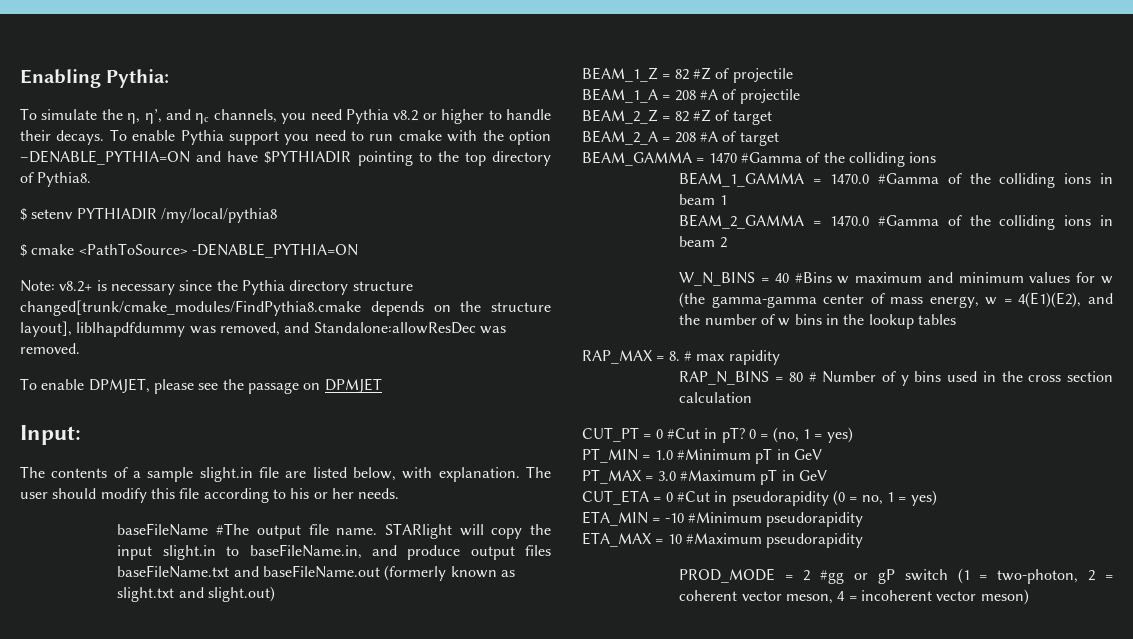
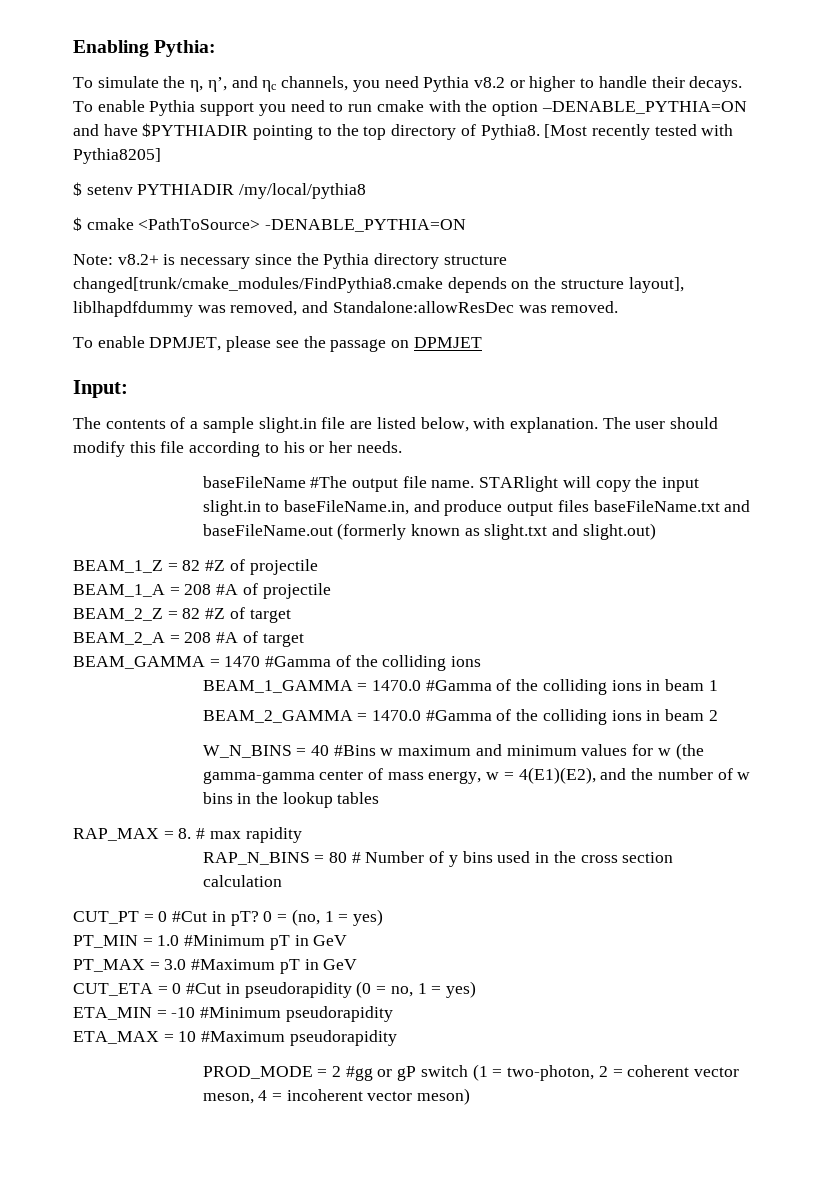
+ [Most recently tested with Pythia8205]

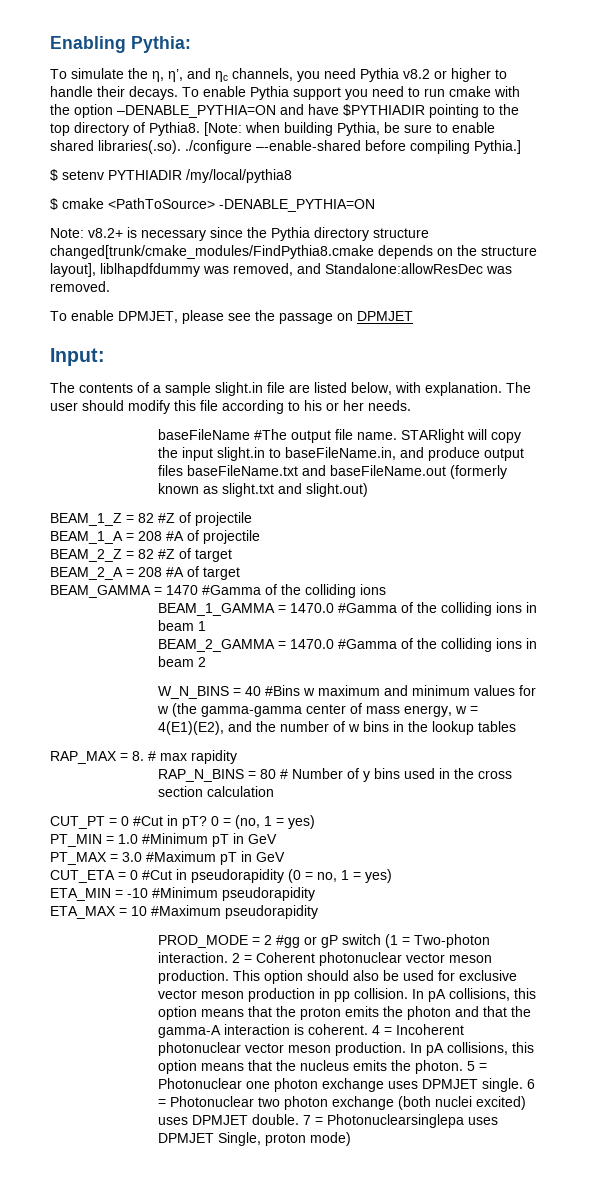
- [Most recently tested with Pythia8205]
+ [Note: when building Pythia, be sure to enable shared libraries(.so). ./configure –-enable-shared before compiling Pythia.]
- PROD_MODE = 2 #gg or gP switch (1 = two-photon, 2 = coherent vector meson, 4 = incoherent vector meson)
+ PROD_MODE = 2 #gg or gP switch (1 = Two-photon interaction. 2 = Coherent photonuclear vector meson production. This option should also be used for exclusive vector meson production in pp collision. In pA collisions, this option means that the proton emits the photon and that the gamma-A interaction is coherent. 4 = Incoherent photonuclear vector meson production. In pA collisions, this option means that the nucleus emits the photon. 5 = Photonuclear one photon exchange uses DPMJET single. 6 = Photonuclear two photon exchange (both nuclei excited) uses DPMJET double. 7 = Photonuclearsinglepa uses DPMJET Single, proton mode)

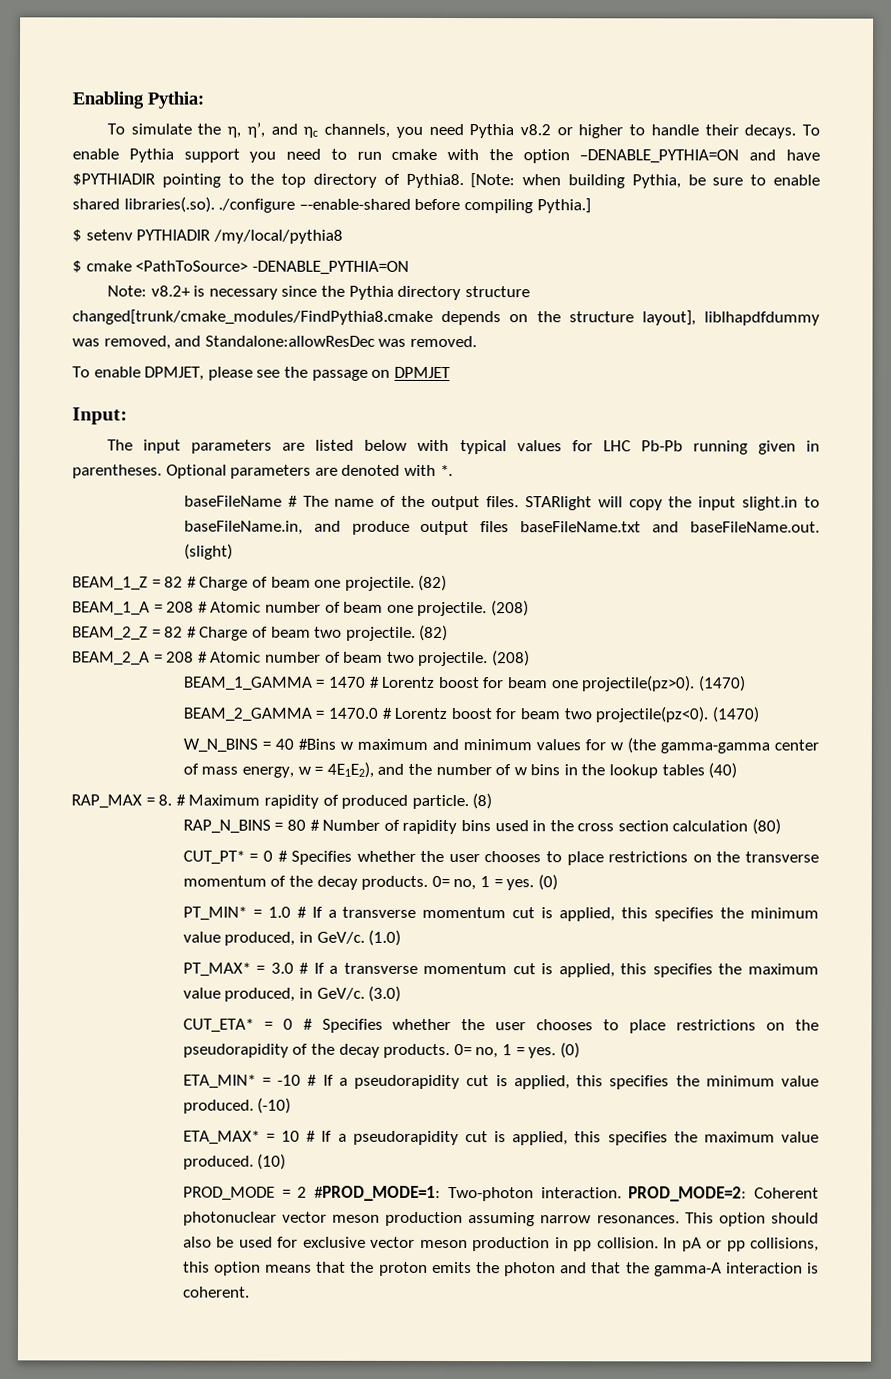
- The contents of a sample slight.in file are listed below, with explanation. The user should modify this file according to his or her needs.
- baseFileName #The output file name.
+ The input parameters are listed below with typical values for LHC Pb-Pb running given in parentheses. Optional parameters are denoted with *.
+ baseFileName # The name of the output files.
- STARlight will copy the input slight.in to baseFileName.in, and produce output files baseFileName.txt and baseFileName.out (formerly known as slight.txt and slight.out)
- BEAM_1_Z = 82 #Z of projectile
- BEAM_1_A = 208 #A of projectile
- BEAM_2_Z = 82 #Z of target
- BEAM_2_A = 208 #A of target
- BEAM_GAMMA = 1470 #Gamma of the colliding ions
- BEAM_1_GAMMA = 1470.0 #Gamma of the colliding ions in beam 1
- BEAM_2_GAMMA = 1470.0 #Gamma of the colliding ions in beam 2
+ STARlight will copy the input slight.in to baseFileName.in, and produce output files baseFileName.txt and baseFileName.out. (slight)
+ BEAM_1_Z = 82 # Charge of beam one projectile. (82)
+ BEAM_1_A = 208 # Atomic number of beam one projectile. (208)
+ BEAM_2_Z = 82 # Charge of beam two projectile. (82)
+ BEAM_2_A = 208 # Atomic number of beam two projectile. (208)
+ BEAM_1_GAMMA = 1470 # Lorentz boost for beam one projectile(pz>0). (1470)
+ BEAM_2_GAMMA = 1470.0 # Lorentz boost for beam two projectile(pz<0). (1470)
- W_N_BINS = 40 #Bins w maximum and minimum values for w (the gamma-gamma center of mass energy, w = 4(E1)(E2), and the number of w bins in the lookup tables
+ W_N_BINS = 40 #Bins w maximum and minimum values for w (the gamma-gamma center of mass energy, w = 4E1E2), and the number of w bins in the lookup tables (40)
- RAP_MAX = 8. # max rapidity
+ RAP_MAX = 8. # Maximum rapidity of produced particle. (8)
- RAP_N_BINS = 80 # Number of y bins used in the cross section calculation
- CUT_PT = 0 #Cut in pT? 0 = (no, 1 = yes)
- PT_MIN = 1.0 #Minimum pT in GeV
- PT_MAX = 3.0 #Maximum pT in GeV
- CUT_ETA = 0 #Cut in pseudorapidity (0 = no, 1 = yes)
- ETA_MIN = -10 #Minimum pseudorapidity
- ETA_MAX = 10 #Maximum pseudorapidity
- PROD_MODE = 2 #gg or gP switch (1 = Two-photon interaction. 2 = Coherent photonuclear vector meson production.
+ RAP_N_BINS = 80 # Number of rapidity bins used in the cross section calculation (80)
+ CUT_PT* = 0 # Specifies whether the user chooses to place restrictions on the transverse momentum of the decay products. 0= no, 1 = yes. (0)
+ PT_MIN* = 1.0 # If a transverse momentum cut is applied, this specifies the minimum value produced, in GeV/c. (1.0)
+ PT_MAX* = 3.0 # If a transverse momentum cut is applied, this specifies the maximum value produced, in GeV/c. (3.0)
+ CUT_ETA* = 0 # Specifies whether the user chooses to place restrictions on the pseudorapidity of the decay products. 0= no, 1 = yes. (0)
+ ETA_MIN* = -10 # If a pseudorapidity cut is applied, this specifies the minimum value produced. (-10)
+ ETA_MAX* = 10 # If a pseudorapidity cut is applied, this specifies the maximum value produced. (10)
+ PROD_MODE = 2 #PROD_MODE=1: Two-photon interaction. PROD_MODE=2: Coherent photonuclear vector meson production assuming narrow resonances.
- In pA collisions, this option means that the proton emits the photon and that the gamma-A interaction is coherent. 4 = Incoherent photonuclear vector meson production. In pA collisions, this option means that the nucleus emits the photon. 5 = Photonuclear one photon exchange uses DPMJET single. 6 = Photonuclear two photon exchange (both nuclei excited) uses DPMJET double. 7 = Photonuclearsinglepa uses DPMJET Single, proton mode)
+ In pA or pp collisions, this option means that the proton emits the photon and that the gamma-A interaction is coherent.

